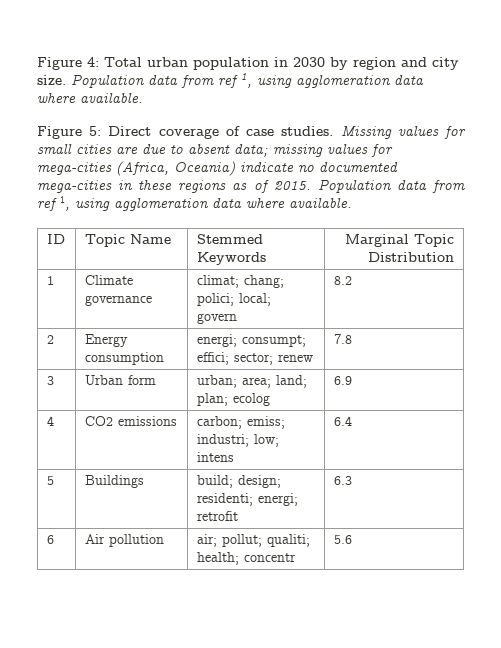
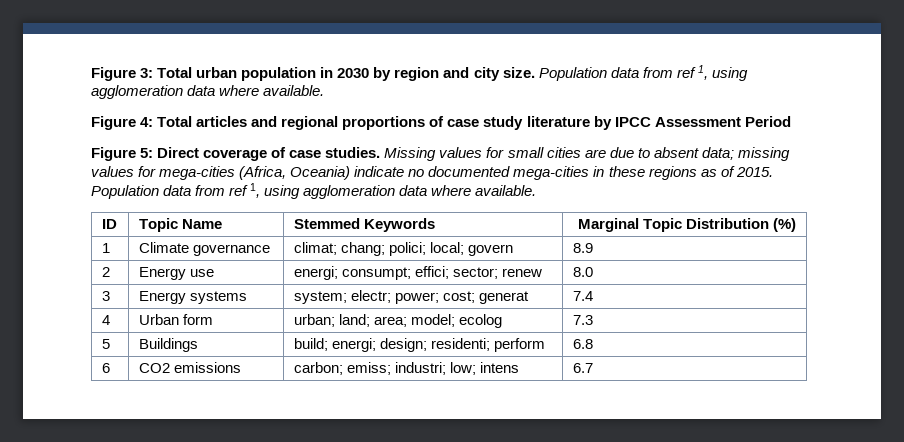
- Figure 4: Total urban population in 2030 by region and city size.
+ Figure 3: Total urban population in 2030 by region and city size.
+ Figure 4: Total articles and regional proportions of case study literature by IPCC Assessment Period
- ID | Topic Name | Stemmed Keywords | Marginal Topic Distribution
+ ID | Topic Name | Stemmed Keywords | Marginal Topic Distribution (%)
- 1 | Climate governance | climat; chang; polici; local; govern | 8.2
+ 1 | Climate governance | climat; chang; polici; local; govern | 8.9
- 2 | Energy consumption | energi; consumpt; effici; sector; renew | 7.8
+ 2 | Energy use | energi; consumpt; effici; sector; renew | 8.0
- 3 | Urban form | urban; area; land; plan; ecolog | 6.9
- 4 | CO2 emissions | carbon; emiss; industri; low; intens | 6.4
- 5 | Buildings | build; design; residenti; energi; retrofit | 6.3
- 6 | Air pollution | air; pollut; qualiti; health; concentr | 5.6
+ 3 | Energy systems | system; electr; power; cost; generat | 7.4
+ 4 | Urban form | urban; land; area; model; ecolog | 7.3
+ 5 | Buildings | build; energi; design; residenti; perform | 6.8
+ 6 | CO2 emissions | carbon; emiss; industri; low; intens | 6.7

